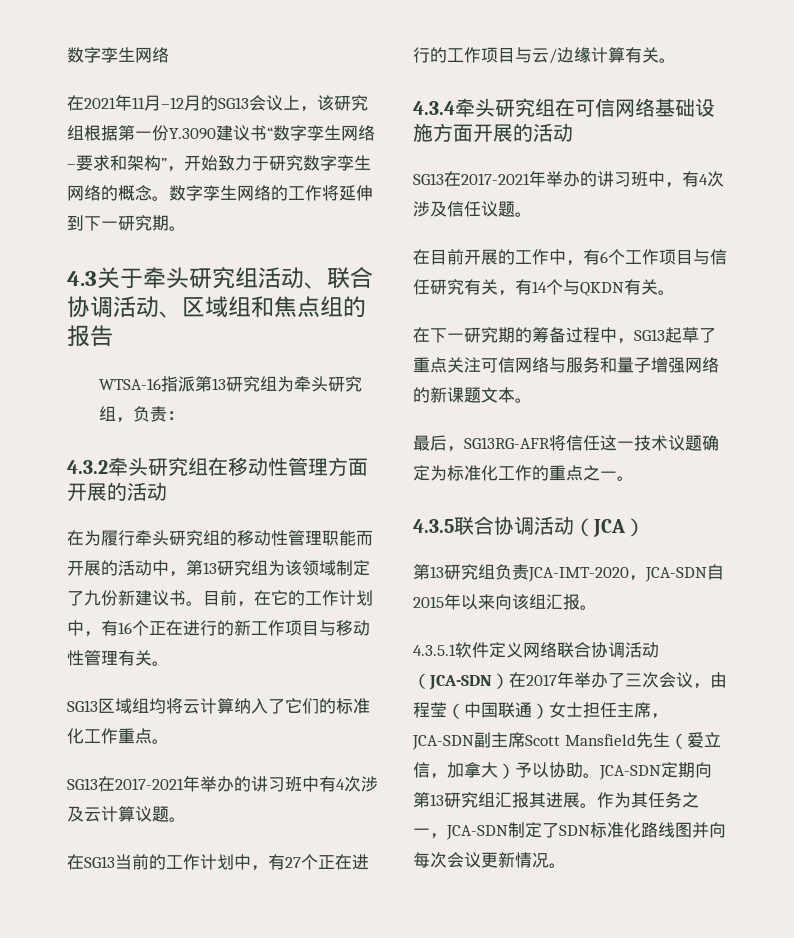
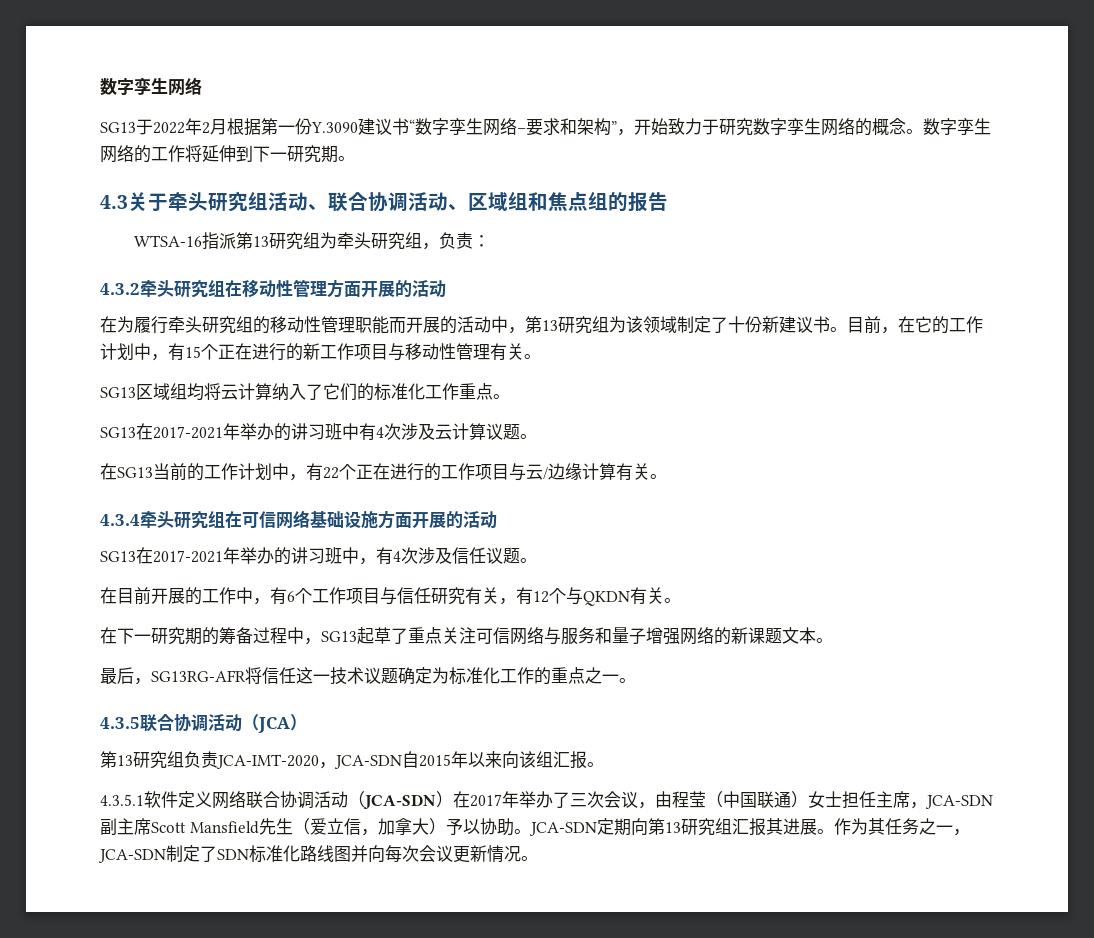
- 在2021年11月–12月的SG13会议上，该研究组根据第一份Y.3090建议书“数字孪生网络–要求和架构”，开始致力于研究数字孪生网络的概念。
+ SG13于2022年2月根据第一份Y.3090建议书“数字孪生网络–要求和架构”，开始致力于研究数字孪生网络的概念。
- 在为履行牵头研究组的移动性管理职能而开展的活动中，第13研究组为该领域制定了九份新建议书。
+ 在为履行牵头研究组的移动性管理职能而开展的活动中，第13研究组为该领域制定了十份新建议书。
- 目前，在它的工作计划中，有16个正在进行的新工作项目与移动性管理有关。
+ 目前，在它的工作计划中，有15个正在进行的新工作项目与移动性管理有关。
- 在SG13当前的工作计划中，有27个正在进行的工作项目与云/边缘计算有关。
+ 在SG13当前的工作计划中，有22个正在进行的工作项目与云/边缘计算有关。
- 在目前开展的工作中，有6个工作项目与信任研究有关，有14个与QKDN有关。
+ 在目前开展的工作中，有6个工作项目与信任研究有关，有12个与QKDN有关。

